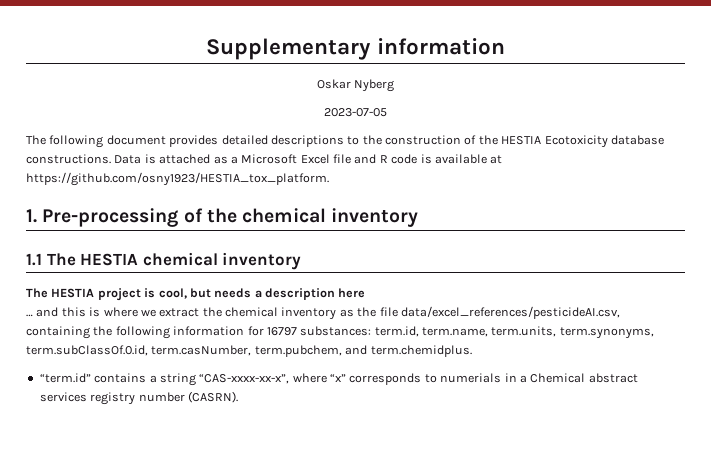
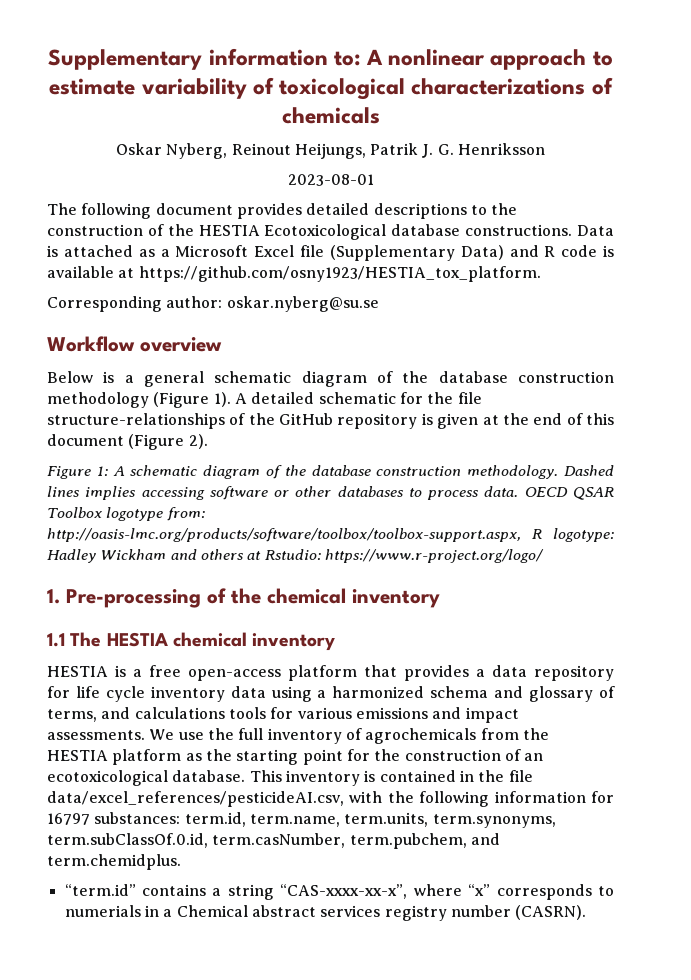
- Supplementary information
- Oskar Nyberg
- 2023-07-05
+ Supplementary information to: A nonlinear approach to estimate variability of toxicological characterizations of chemicals
+ Oskar Nyberg, Reinout Heijungs, Patrik J. G. Henriksson
+ 2023-08-01
- The following document provides detailed descriptions to the construction of the HESTIA Ecotoxicity database constructions.
+ The following document provides detailed descriptions to the construction of the HESTIA Ecotoxicological database constructions.
- Data is attached as a Microsoft Excel file and R code is available at https://github.com/osny1923/HESTIA_tox_platform.
+ Data is attached as a Microsoft Excel file (Supplementary Data) and R code is available at https://github.com/osny1923/HESTIA_tox_platform.
+ Corresponding author: oskar.nyberg@su.se
+ Workflow overview
+ Below is a general schematic diagram of the database construction methodology (Figure 1). A detailed schematic for the file structure-relationships of the GitHub repository is given at the end of this document (Figure 2).
+ Figure 1: A schematic diagram of the database construction methodology. Dashed lines implies accessing software or other databases to process data. OECD QSAR Toolbox logotype from: http://oasis-lmc.org/products/software/toolbox/toolbox-support.aspx, R logotype: Hadley Wickham and others at Rstudio: https://www.r-project.org/logo/
- The HESTIA project is cool, but needs a description here
- … and this is where we extract the chemical inventory as the file data/excel_references/pesticideAI.csv, containing the following information for 16797 substances: term.id, term.name, term.units, term.synonyms, term.subClassOf.0.id, term.casNumber, term.pubchem, and term.chemidplus.
+ HESTIA is a free open-access platform that provides a data repository for life cycle inventory data using a harmonized schema and glossary of terms, and calculations tools for various emissions and impact assessments. We use the full inventory of agrochemicals from the HESTIA platform as the starting point for the construction of an ecotoxicological database. This inventory is contained in the file data/excel_references/pesticideAI.csv, with the following information for 16797 substances: term.id, term.name, term.units, term.synonyms, term.subClassOf.0.id, term.casNumber, term.pubchem, and term.chemidplus.

